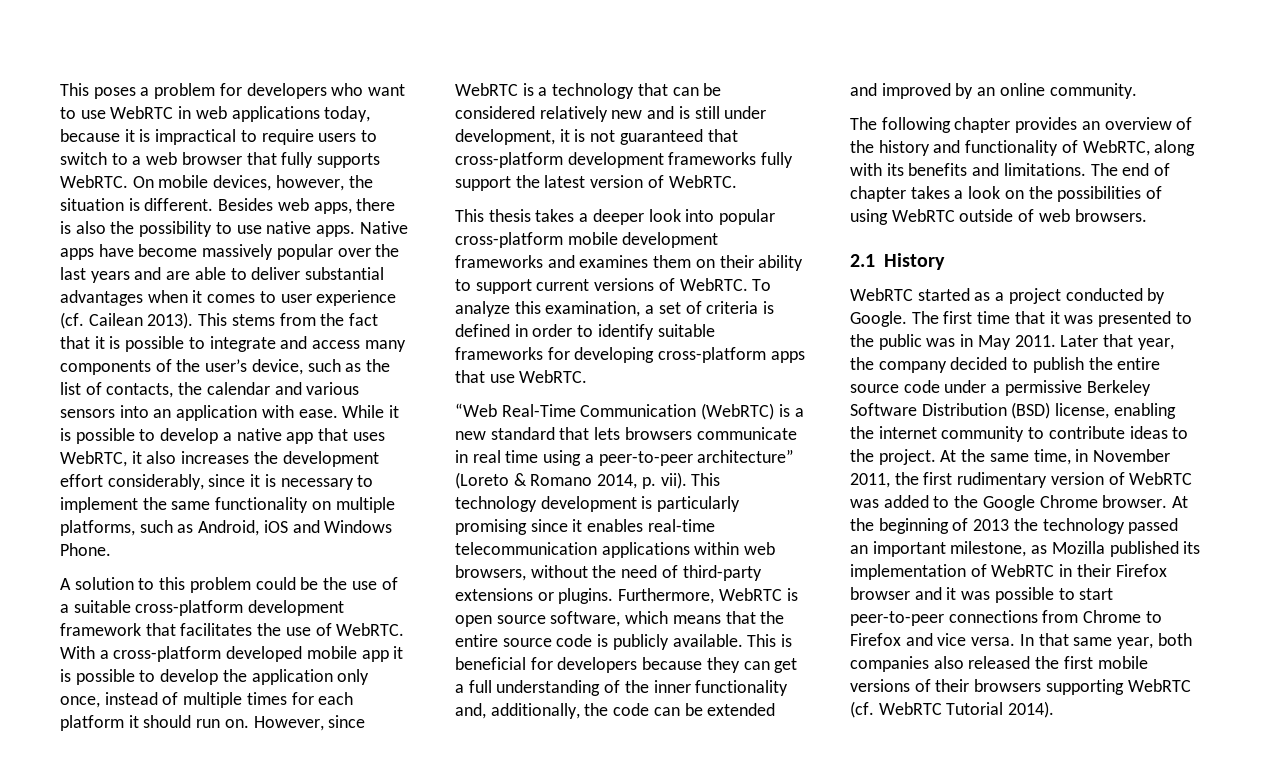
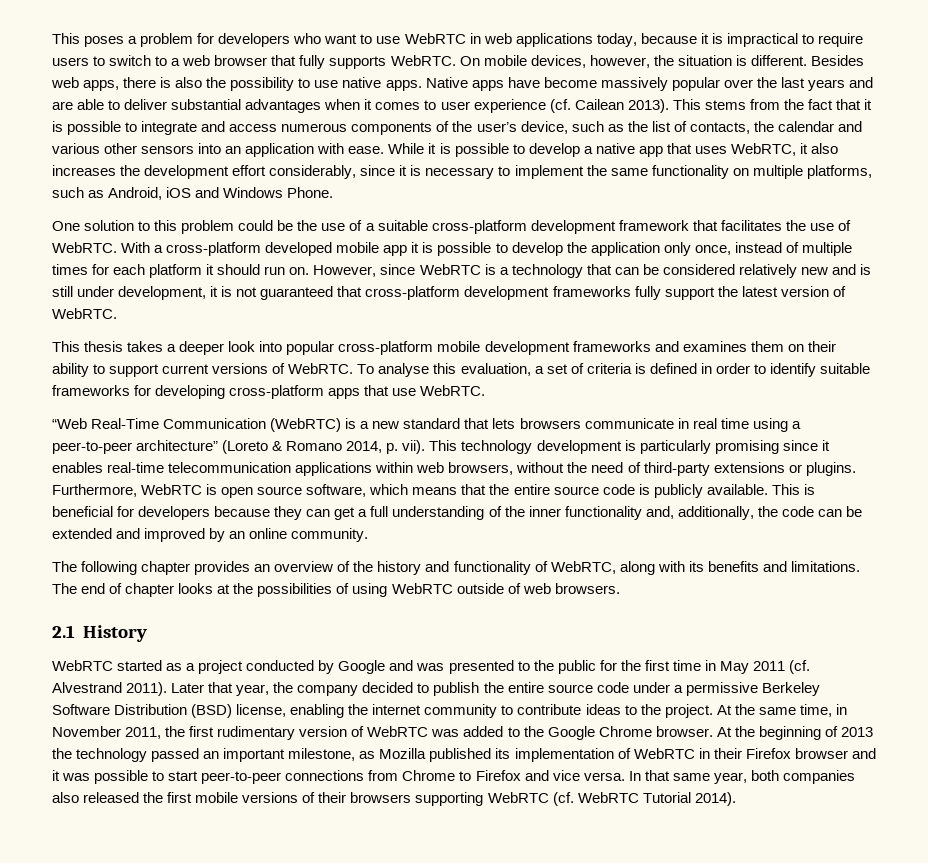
- This stems from the fact that it is possible to integrate and access many components of the user’s device, such as the list of contacts, the calendar and various sensors into an application with ease.
+ This stems from the fact that it is possible to integrate and access numerous components of the user’s device, such as the list of contacts, the calendar and various other sensors into an application with ease.
- A solution to this problem could be the use of a suitable cross-platform development framework that facilitates the use of WebRTC.
+ One solution to this problem could be the use of a suitable cross-platform development framework that facilitates the use of WebRTC.
- To analyze this examination, a set of criteria is defined in order to identify suitable frameworks for developing cross-platform apps that use WebRTC.
+ To analyse this evaluation, a set of criteria is defined in order to identify suitable frameworks for developing cross-platform apps that use WebRTC.
- The end of chapter takes a look on the possibilities of using WebRTC outside of web browsers.
+ The end of chapter looks at the possibilities of using WebRTC outside of web browsers.
- WebRTC started as a project conducted by Google. The first time that it was presented to the public was in May 2011.
+ WebRTC started as a project conducted by Google and was presented to the public for the first time in May 2011 (cf. Alvestrand 2011).

